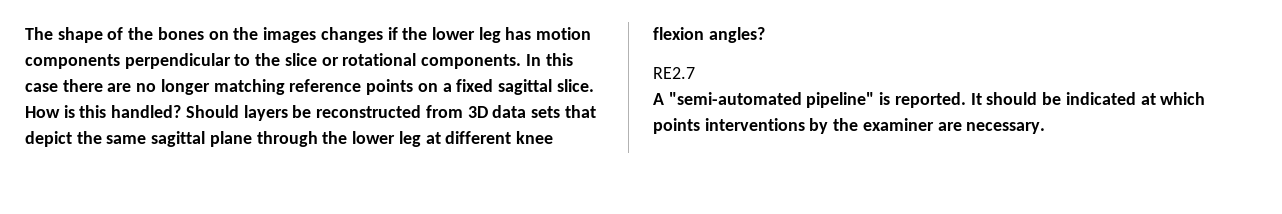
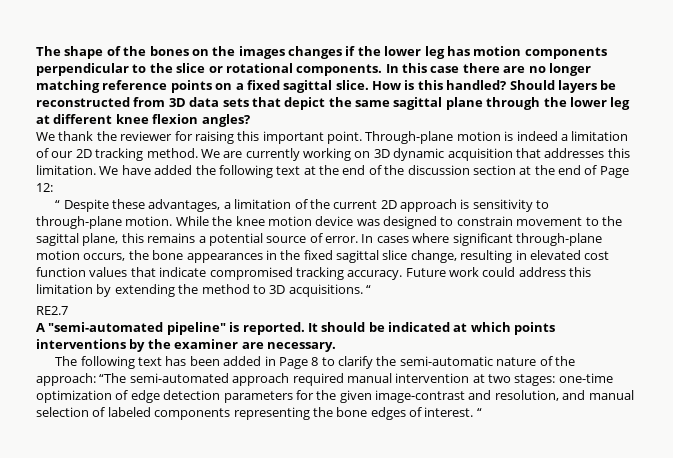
+ We thank the reviewer for raising this important point. Through-plane motion is indeed a limitation of our 2D tracking method. We are currently working on 3D dynamic acquisition that addresses this limitation. We have added the following text at the end of the discussion section at the end of Page 12:
+ “ Despite these advantages, a limitation of the current 2D approach is sensitivity to through-plane motion. While the knee motion device was designed to constrain movement to the sagittal plane, this remains a potential source of error. In cases where significant through-plane motion occurs, the bone appearances in the fixed sagittal slice change, resulting in elevated cost function values that indicate compromised tracking accuracy. Future work could address this limitation by extending the method to 3D acquisitions. “
+ The following text has been added in Page 8 to clarify the semi-automatic nature of the approach: “The semi-automated approach required manual intervention at two stages: one-time optimization of edge detection parameters for the given image-contrast and resolution, and manual selection of labeled components representing the bone edges of interest. “

